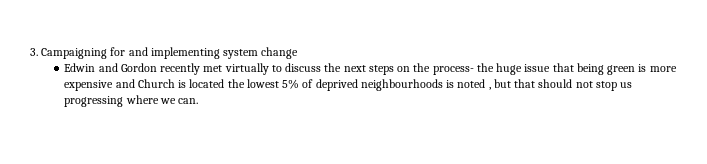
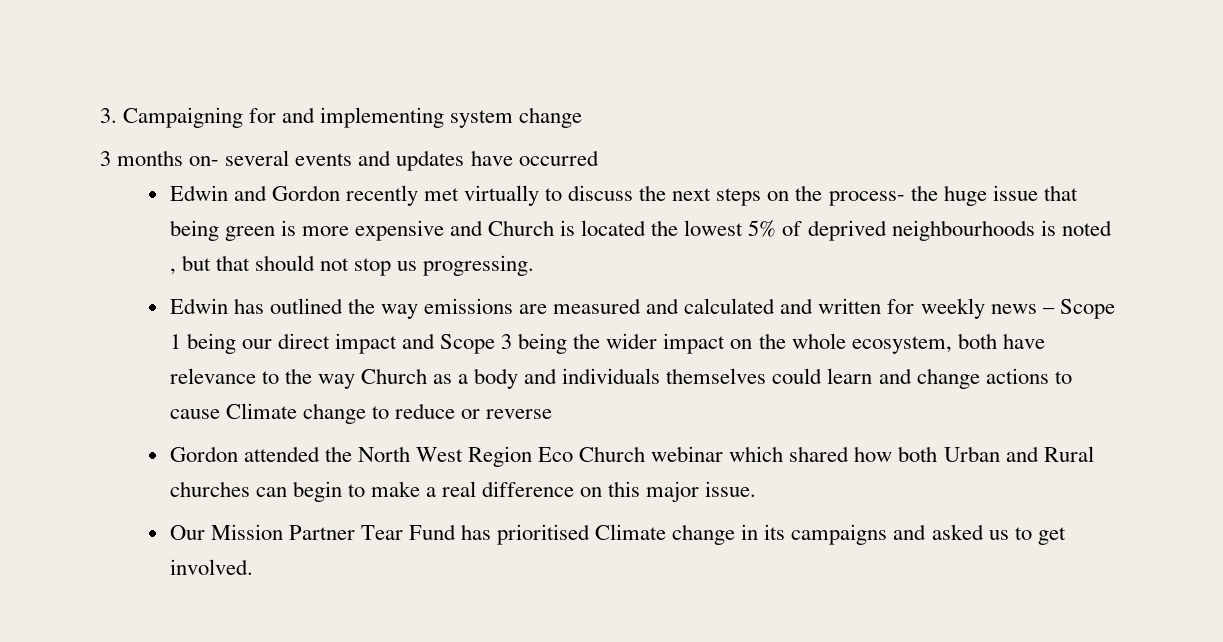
+ 3 months on- several events and updates have occurred
- Edwin and Gordon recently met virtually to discuss the next steps on the process- the huge issue that being green is more expensive and Church is located the lowest 5% of deprived neighbourhoods is noted , but that should not stop us progressing where we can.
+ Edwin and Gordon recently met virtually to discuss the next steps on the process- the huge issue that being green is more expensive and Church is located the lowest 5% of deprived neighbourhoods is noted , but that should not stop us progressing.
+ Edwin has outlined the way emissions are measured and calculated and written for weekly news – Scope 1 being our direct impact and Scope 3 being the wider impact on the whole ecosystem, both have relevance to the way Church as a body and individuals themselves could learn and change actions to cause Climate change to reduce or reverse
+ Gordon attended the North West Region Eco Church webinar which shared how both Urban and Rural churches can begin to make a real difference on this major issue.
+ Our Mission Partner Tear Fund has prioritised Climate change in its campaigns and asked us to get involved.

